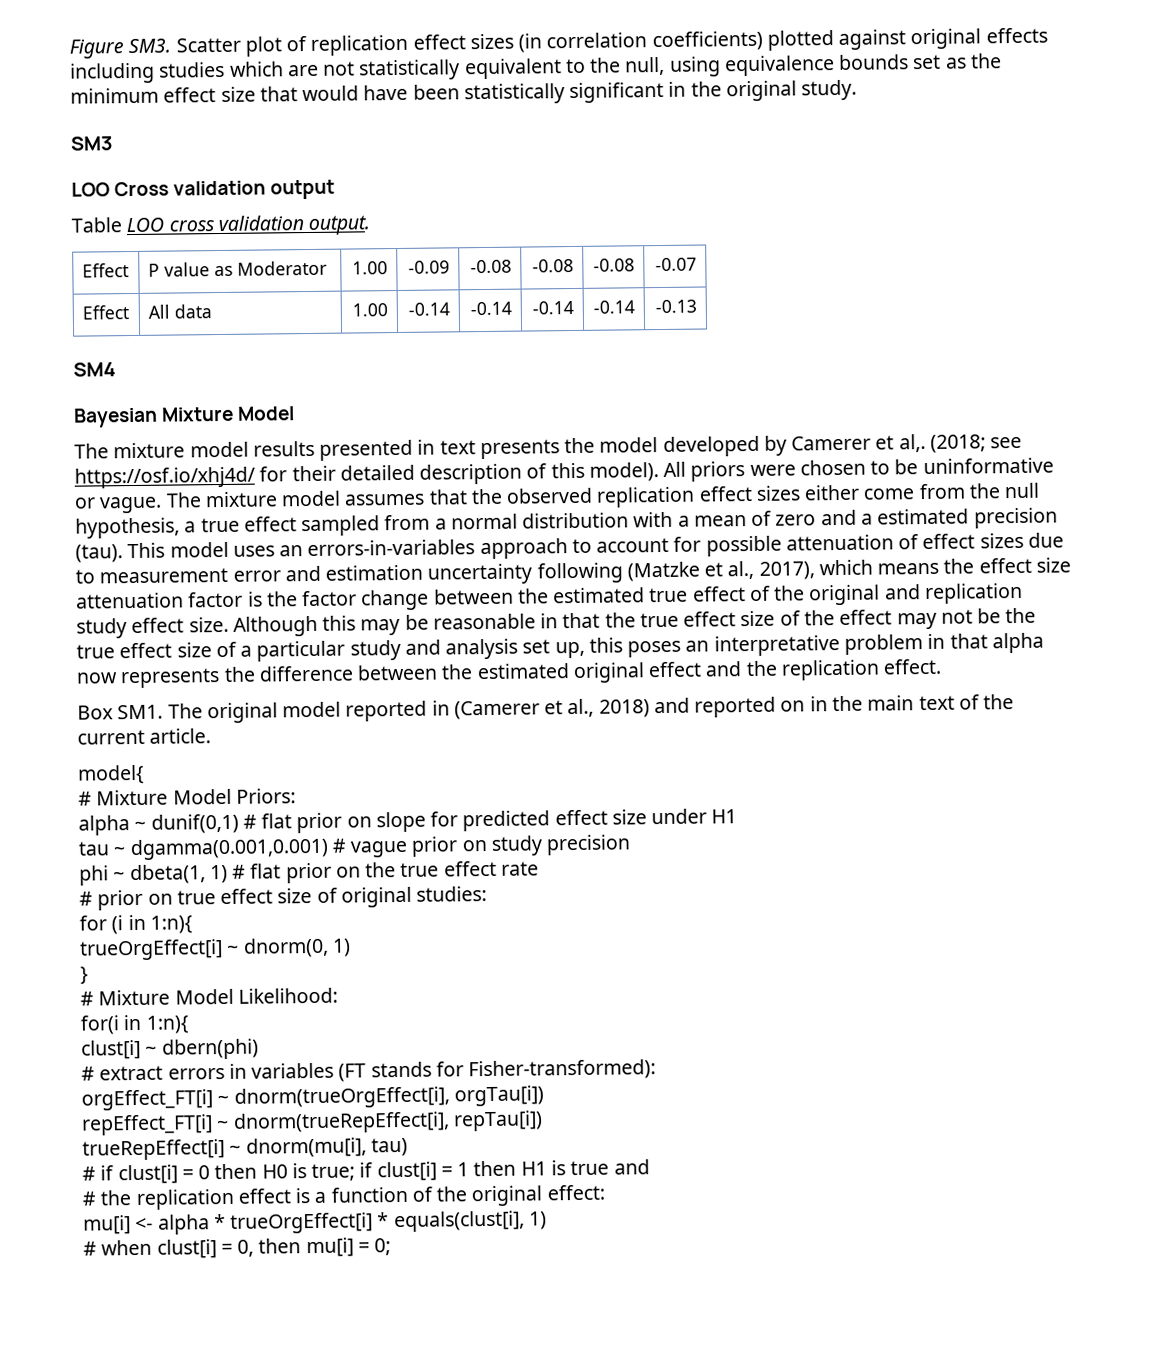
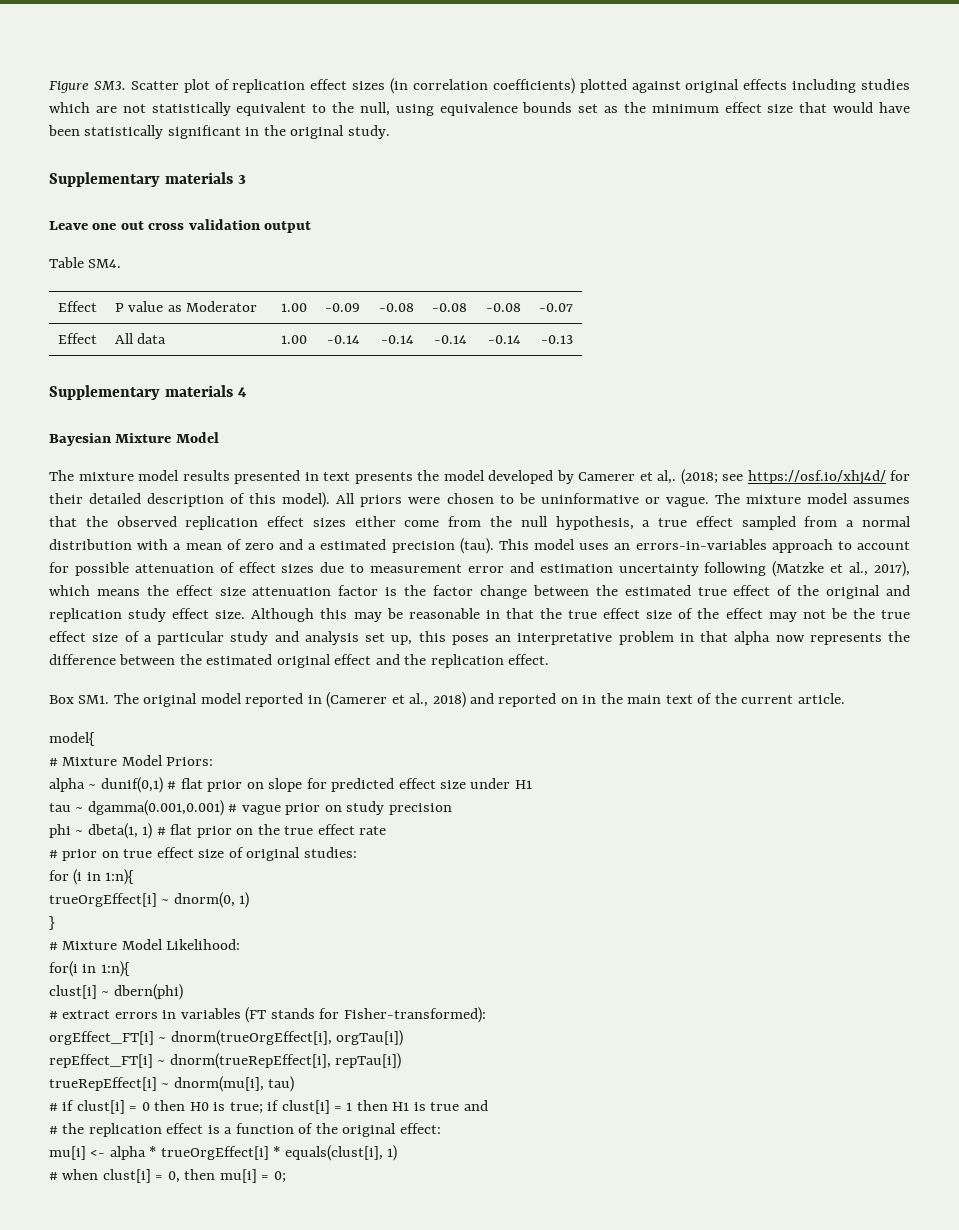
- SM3
- LOO Cross validation output
+ Supplementary materials 3
+ Leave one out cross validation output
- Table LOO cross validation output.
+ Table SM4.
- SM4
+ Supplementary materials 4

